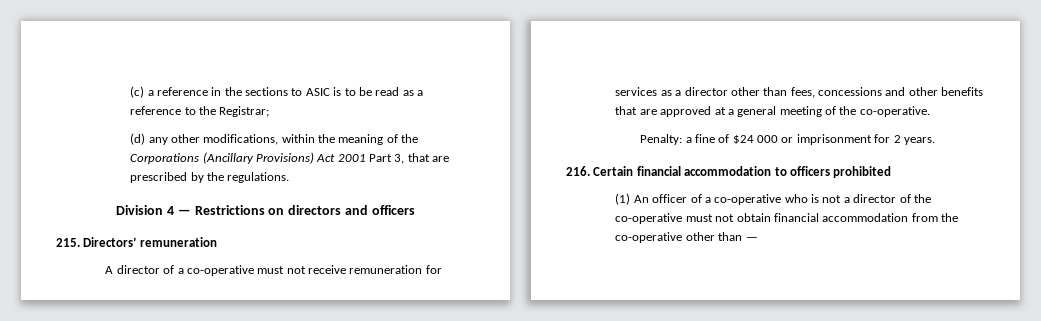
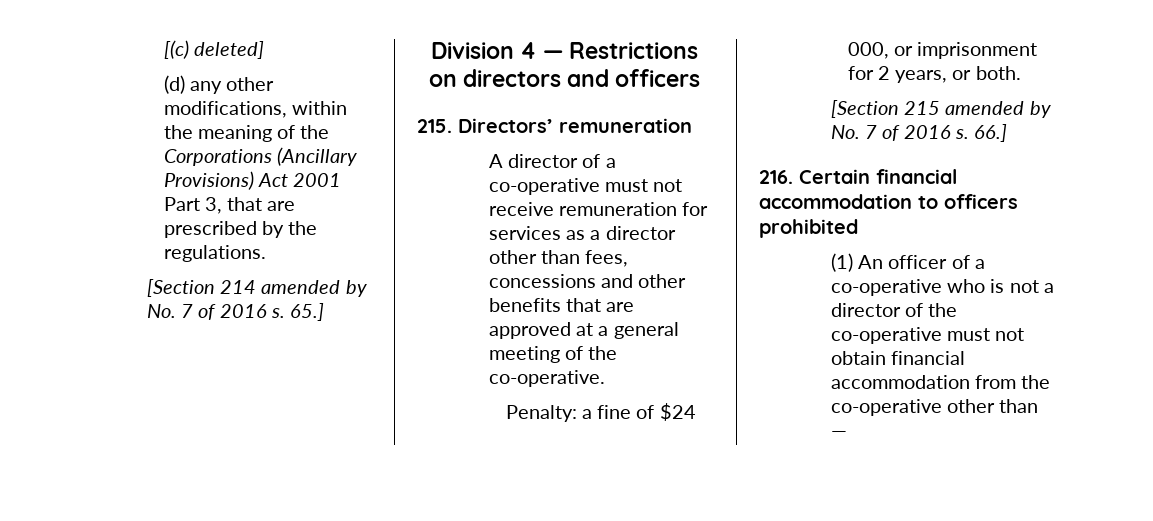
- (c) a reference in the sections to ASIC is to be read as a reference to the Registrar;
+ [(c) deleted]
+ [Section 214 amended by No. 7 of 2016 s. 65.]
- Penalty: a fine of $24 000 or imprisonment for 2 years.
+ Penalty: a fine of $24 000, or imprisonment for 2 years, or both.
+ [Section 215 amended by No. 7 of 2016 s. 66.]

